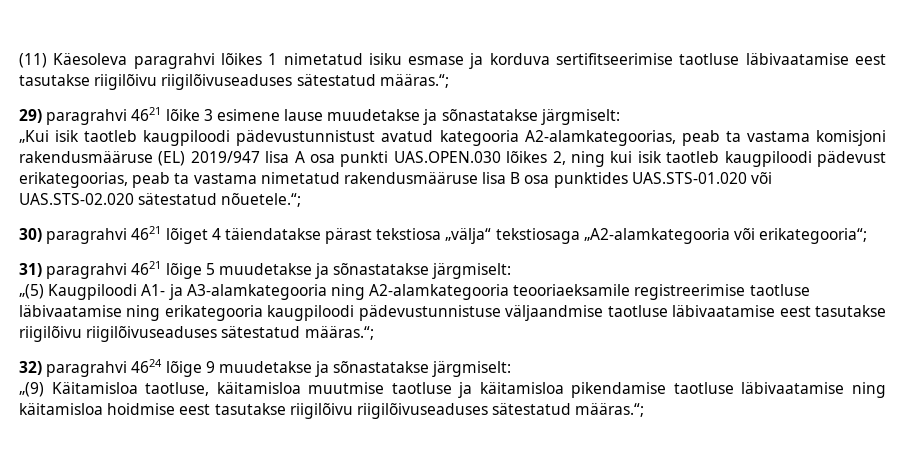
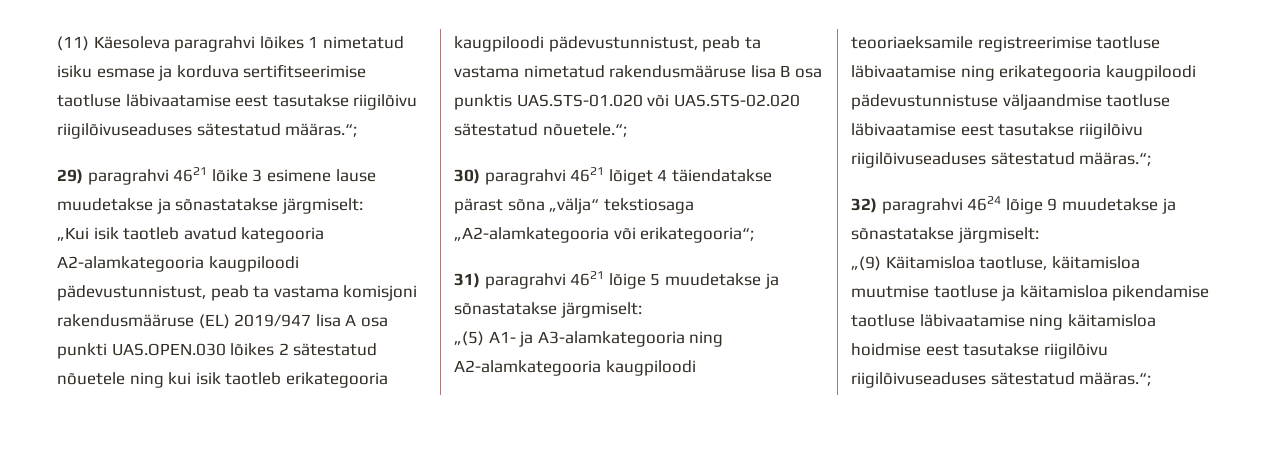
- „Kui isik taotleb kaugpiloodi pädevustunnistust avatud kategooria A2-alamkategoorias, peab ta vastama komisjoni rakendusmääruse (EL) 2019/947 lisa A osa punkti UAS.OPEN.030 lõikes 2, ning kui isik taotleb kaugpiloodi pädevust erikategoorias, peab ta vastama nimetatud rakendusmääruse lisa B osa punktides UAS.STS-01.020 või UAS.STS-02.020 sätestatud nõuetele.“;
+ „Kui isik taotleb avatud kategooria A2-alamkategooria kaugpiloodi pädevustunnistust, peab ta vastama komisjoni rakendusmääruse (EL) 2019/947 lisa A osa punkti UAS.OPEN.030 lõikes 2 sätestatud nõuetele ning kui isik taotleb erikategooria kaugpiloodi pädevustunnistust, peab ta vastama nimetatud rakendusmääruse lisa B osa punktis UAS.STS-01.020 või UAS.STS-02.020 sätestatud nõuetele.“;
- 30) paragrahvi 4621 lõiget 4 täiendatakse pärast tekstiosa „välja“ tekstiosaga „A2-alamkategooria või erikategooria“;
+ 30) paragrahvi 4621 lõiget 4 täiendatakse pärast sõna „välja“ tekstiosaga „A2-alamkategooria või erikategooria“;
- „(5) Kaugpiloodi A1- ja A3-alamkategooria ning A2-alamkategooria teooriaeksamile registreerimise taotluse läbivaatamise ning erikategooria kaugpiloodi pädevustunnistuse väljaandmise taotluse läbivaatamise eest tasutakse riigilõivu riigilõivuseaduses sätestatud määras.“;
+ „(5) A1- ja A3-alamkategooria ning A2-alamkategooria kaugpiloodi teooriaeksamile registreerimise taotluse läbivaatamise ning erikategooria kaugpiloodi pädevustunnistuse väljaandmise taotluse läbivaatamise eest tasutakse riigilõivu riigilõivuseaduses sätestatud määras.“;

